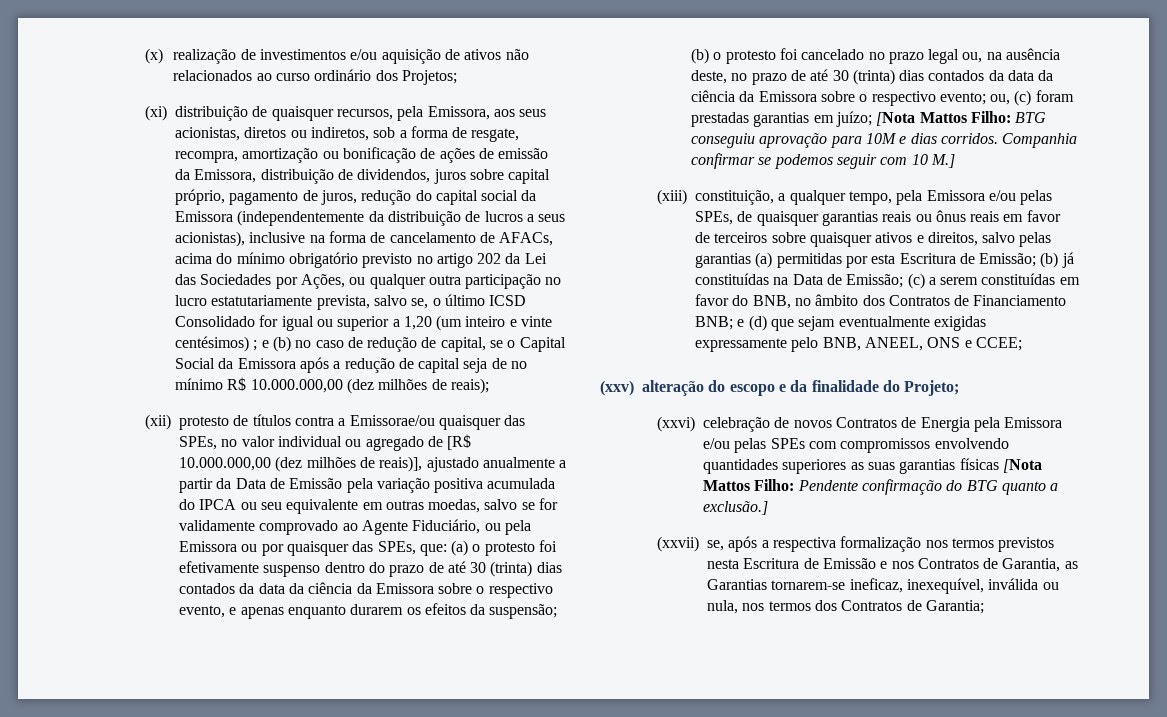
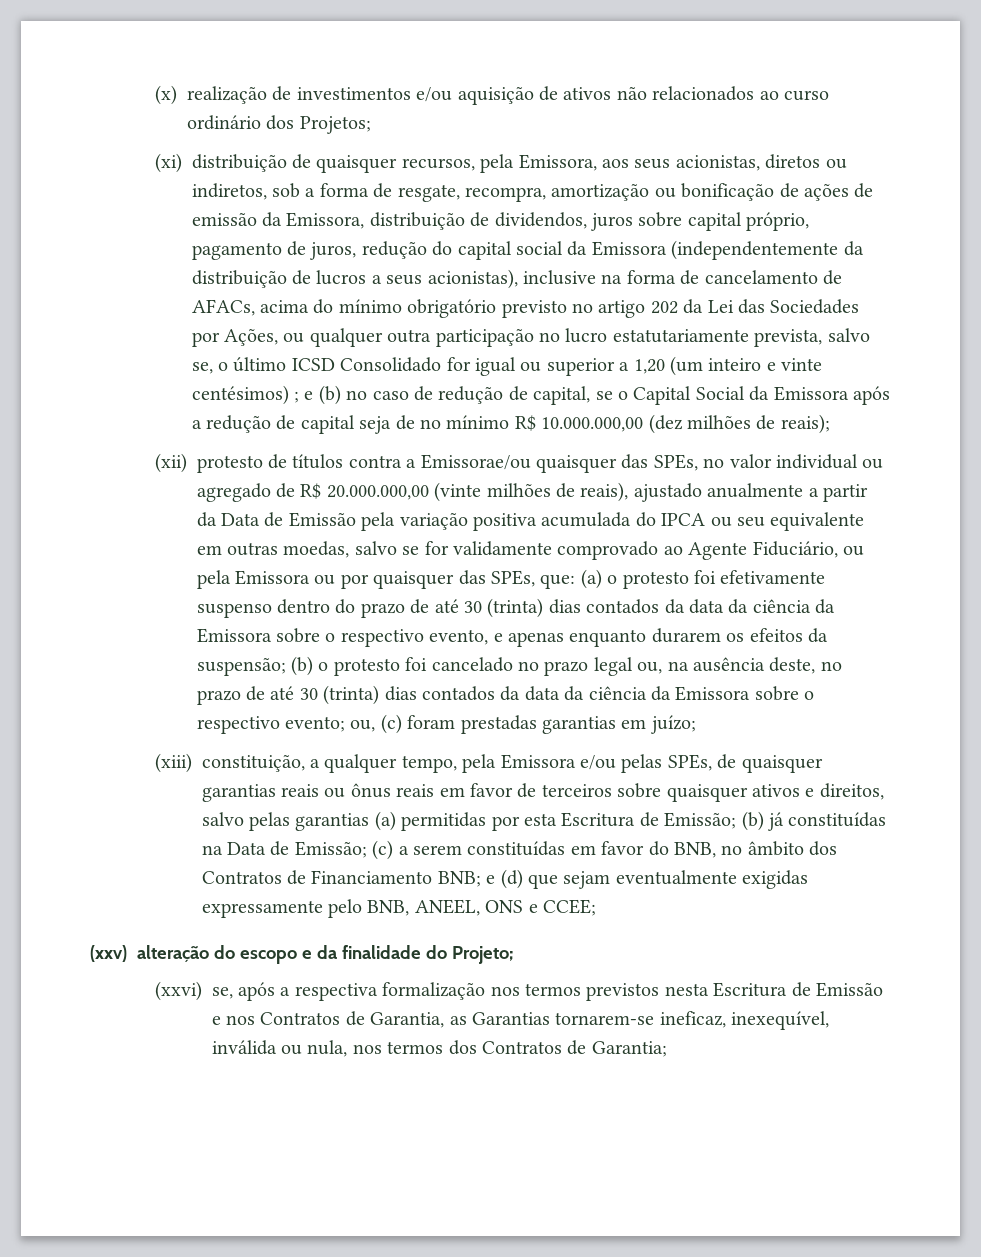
- (xii) protesto de títulos contra a Emissorae/ou quaisquer das SPEs, no valor individual ou agregado de [R$ 10.000.000,00 (dez milhões de reais)], ajustado anualmente a partir da Data de Emissão pela variação positiva acumulada do IPCA ou seu equivalente em outras moedas, salvo se for validamente comprovado ao Agente Fiduciário, ou pela Emissora ou por quaisquer das SPEs, que:
+ (xii) protesto de títulos contra a Emissorae/ou quaisquer das SPEs, no valor individual ou agregado de R$ 20.000.000,00 (vinte milhões de reais), ajustado anualmente a partir da Data de Emissão pela variação positiva acumulada do IPCA ou seu equivalente em outras moedas, salvo se for validamente comprovado ao Agente Fiduciário, ou pela Emissora ou por quaisquer das SPEs, que:
- [Nota Mattos Filho: BTG conseguiu aprovação para 10M e dias corridos. Companhia confirmar se podemos seguir com 10 M.]
- (xxvi) celebração de novos Contratos de Energia pela Emissora e/ou pelas SPEs com compromissos envolvendo quantidades superiores as suas garantias físicas [Nota Mattos Filho: Pendente confirmação do BTG quanto a exclusão.]
- (xxvii) se, após a respectiva formalização nos termos previstos nesta Escritura de Emissão e nos Contratos de Garantia, as Garantias tornarem-se ineficaz, inexequível, inválida ou nula, nos termos dos Contratos de Garantia;
+ (xxvi) se, após a respectiva formalização nos termos previstos nesta Escritura de Emissão e nos Contratos de Garantia, as Garantias tornarem-se ineficaz, inexequível, inválida ou nula, nos termos dos Contratos de Garantia;

